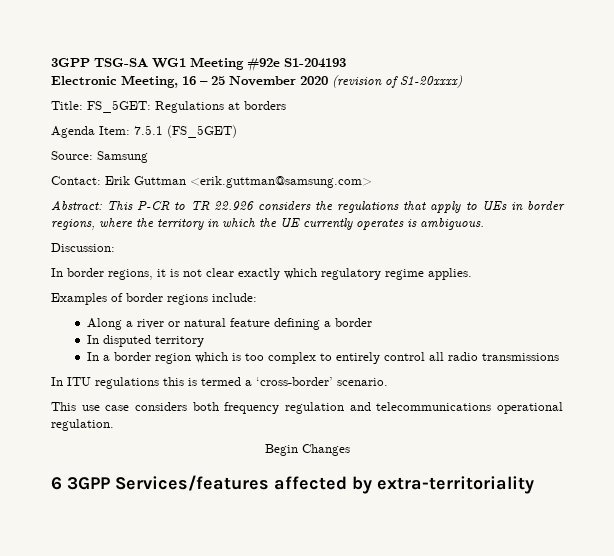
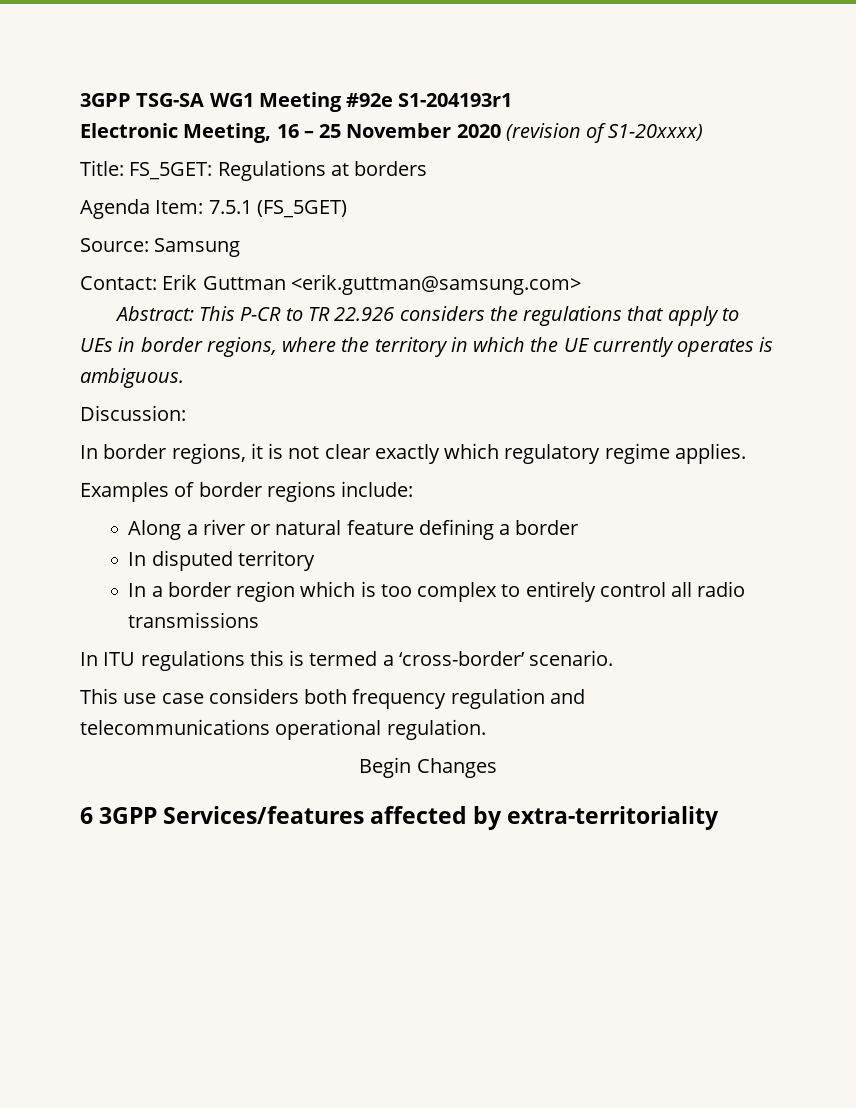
- 3GPP TSG-SA WG1 Meeting #92e S1-204193
+ 3GPP TSG-SA WG1 Meeting #92e S1-204193r1

